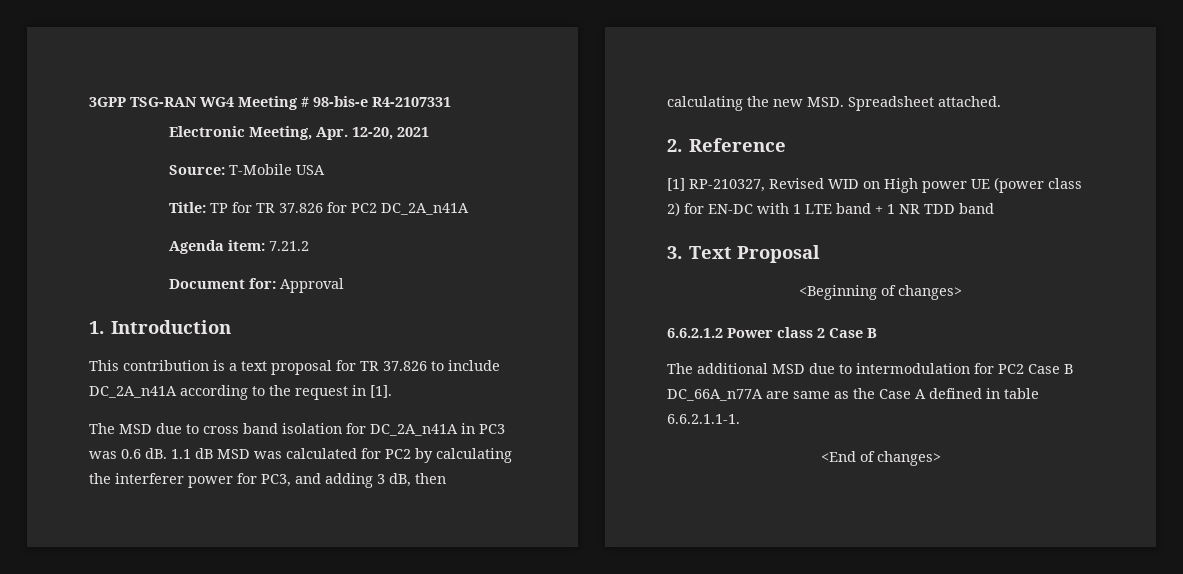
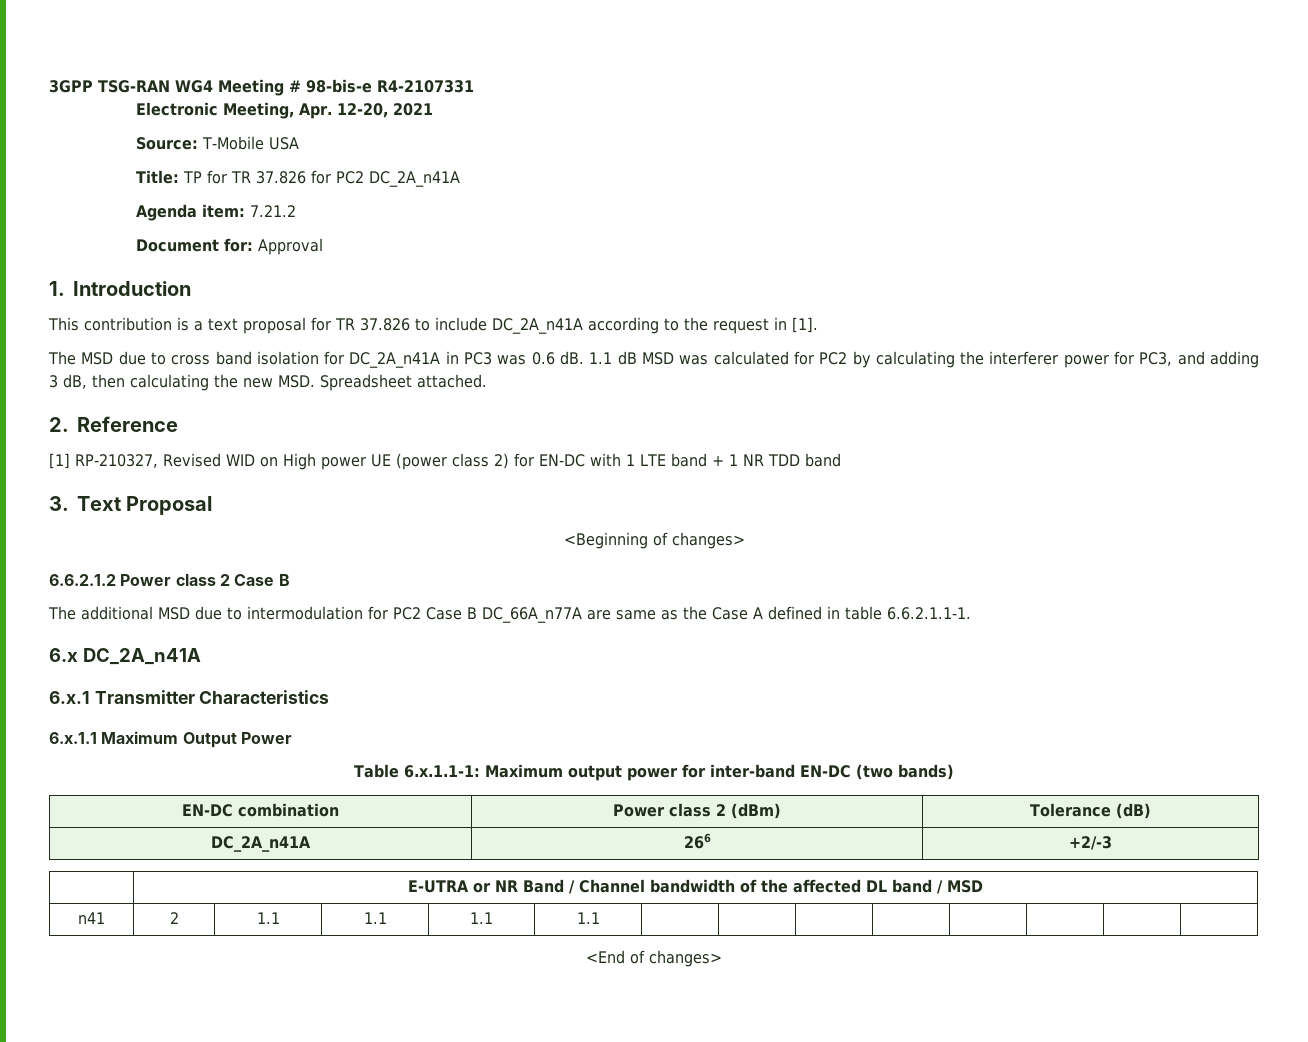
+ 6.x DC_2A_n41A
+ 6.x.1 Transmitter Characteristics
+ 6.x.1.1 Maximum Output Power
+ Table 6.x.1.1-1: Maximum output power for inter-band EN-DC (two bands)
+ EN-DC combination | Power class 2 (dBm) | Tolerance (dB)
+ DC_2A_n41A | 266 | +2/-3
+ | E-UTRA or NR Band / Channel bandwidth of the affected DL band / MSD
+ n41 | 2 | 1.1 | 1.1 | 1.1 | 1.1 | | | | | | | |

